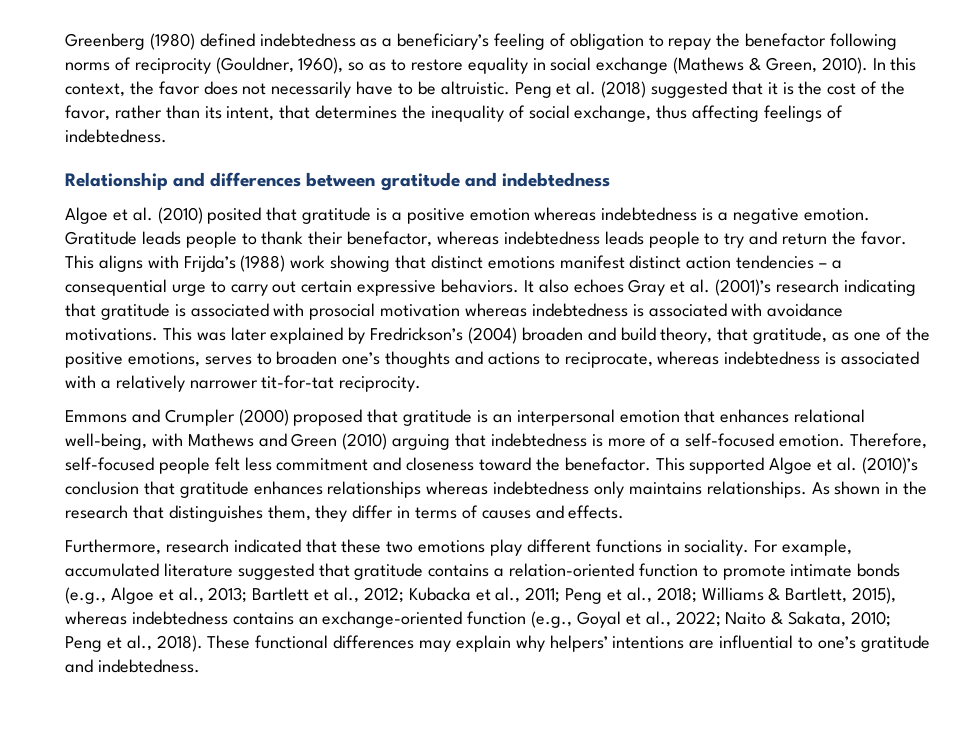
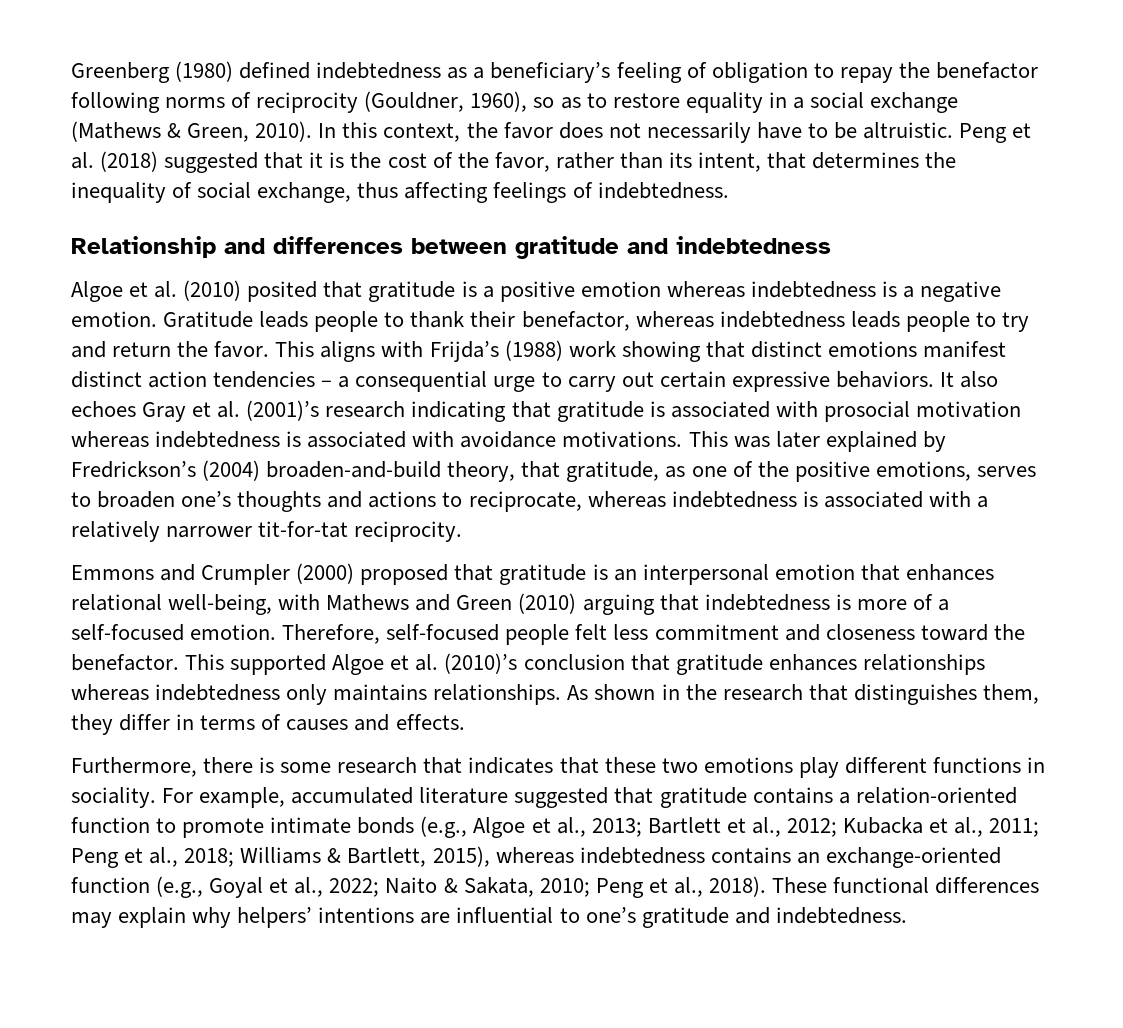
- Greenberg (1980) defined indebtedness as a beneficiary’s feeling of obligation to repay the benefactor following norms of reciprocity (Gouldner, 1960), so as to restore equality in social exchange (Mathews & Green, 2010).
+ Greenberg (1980) defined indebtedness as a beneficiary’s feeling of obligation to repay the benefactor following norms of reciprocity (Gouldner, 1960), so as to restore equality in a social exchange (Mathews & Green, 2010).
- This was later explained by Fredrickson’s (2004) broaden and build theory, that gratitude, as one of the positive emotions, serves to broaden one’s thoughts and actions to reciprocate, whereas indebtedness is associated with a relatively narrower tit-for-tat reciprocity.
+ This was later explained by Fredrickson’s (2004) broaden-and-build theory, that gratitude, as one of the positive emotions, serves to broaden one’s thoughts and actions to reciprocate, whereas indebtedness is associated with a relatively narrower tit-for-tat reciprocity.
- Furthermore, research indicated that these two emotions play different functions in sociality.
+ Furthermore, there is some research that indicates that these two emotions play different functions in sociality.

